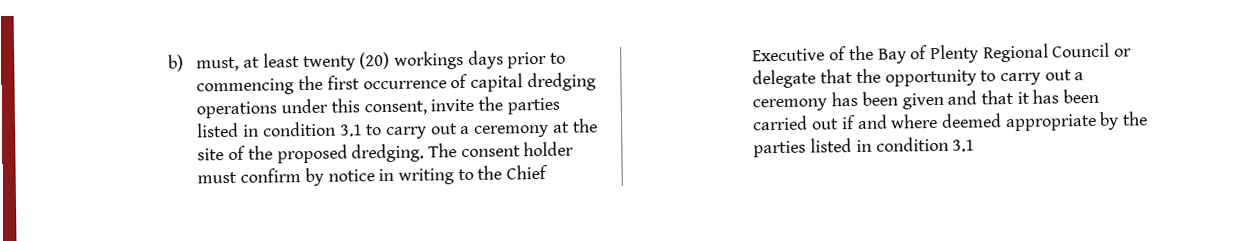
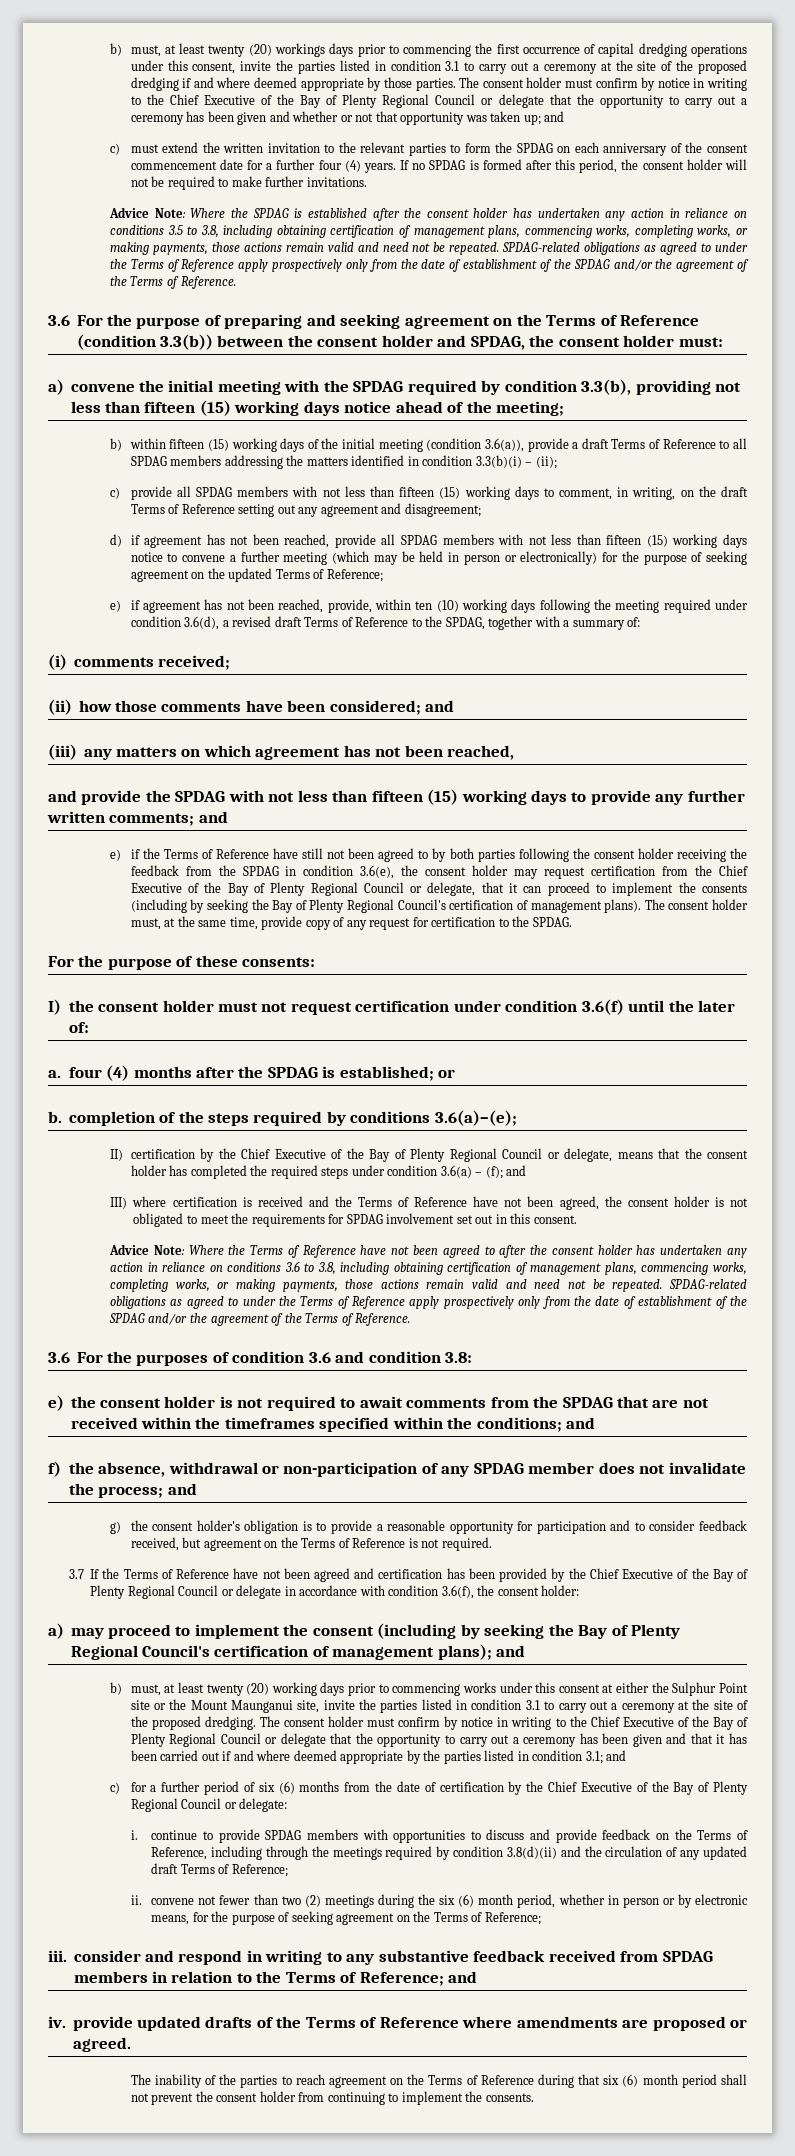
- b) must, at least twenty (20) workings days prior to commencing the first occurrence of capital dredging operations under this consent, invite the parties listed in condition 3.1 to carry out a ceremony at the site of the proposed dredging.
+ b) must, at least twenty (20) workings days prior to commencing the first occurrence of capital dredging operations under this consent, invite the parties listed in condition 3.1 to carry out a ceremony at the site of the proposed dredging if and where deemed appropriate by those parties. The consent holder must confirm by notice in writing to the Chief Executive of the Bay of Plenty Regional Council or delegate that the opportunity to carry out a ceremony has been given and whether or not that opportunity was taken up; and
+ c) must extend the written invitation to the relevant parties to form the SPDAG on each anniversary of the consent commencement date for a further four (4) years. If no SPDAG is formed after this period, the consent holder will not be required to make further invitations.
+ Advice Note: Where the SPDAG is established after the consent holder has undertaken any action in reliance on conditions 3.5 to 3.8, including obtaining certification of management plans, commencing works, completing works, or making payments, those actions remain valid and need not be repeated. SPDAG-related obligations as agreed to under the Terms of Reference apply prospectively only from the date of establishment of the SPDAG and/or the agreement of the Terms of Reference.
+ 3.6 For the purpose of preparing and seeking agreement on the Terms of Reference (condition 3.3(b)) between the consent holder and SPDAG, the consent holder must:
+ a) convene the initial meeting with the SPDAG required by condition 3.3(b), providing not less than fifteen (15) working days notice ahead of the meeting;
+ b) within fifteen (15) working days of the initial meeting (condition 3.6(a)), provide a draft Terms of Reference to all SPDAG members addressing the matters identified in condition 3.3(b)(i) – (ii);
+ c) provide all SPDAG members with not less than fifteen (15) working days to comment, in writing, on the draft Terms of Reference setting out any agreement and disagreement;
+ d) if agreement has not been reached, provide all SPDAG members with not less than fifteen (15) working days notice to convene a further meeting (which may be held in person or electronically) for the purpose of seeking agreement on the updated Terms of Reference;
+ e) if agreement has not been reached, provide, within ten (10) working days following the meeting required under condition 3.6(d), a revised draft Terms of Reference to the SPDAG, together with a summary of:
+ (i) comments received;
+ (ii) how those comments have been considered; and
+ (iii) any matters on which agreement has not been reached,
+ and provide the SPDAG with not less than fifteen (15) working days to provide any further written comments; and
+ e) if the Terms of Reference have still not been agreed to by both parties following the consent holder receiving the feedback from the SPDAG in condition 3.6(e), the consent holder may request certification from the Chief Executive of the Bay of Plenty Regional Council or delegate, that it can proceed to implement the consents (including by seeking the Bay of Plenty Regional Council's certification of management plans). The consent holder must, at the same time, provide copy of any request for certification to the SPDAG.
+ For the purpose of these consents:
+ I) the consent holder must not request certification under condition 3.6(f) until the later of:
+ a. four (4) months after the SPDAG is established; or
+ b. completion of the steps required by conditions 3.6(a)–(e);
+ II) certification by the Chief Executive of the Bay of Plenty Regional Council or delegate, means that the consent holder has completed the required steps under condition 3.6(a) – (f); and
+ III) where certification is received and the Terms of Reference have not been agreed, the consent holder is not obligated to meet the requirements for SPDAG involvement set out in this consent.
+ Advice Note: Where the Terms of Reference have not been agreed to after the consent holder has undertaken any action in reliance on conditions 3.6 to 3.8, including obtaining certification of management plans, commencing works, completing works, or making payments, those actions remain valid and need not be repeated. SPDAG-related obligations as agreed to under the Terms of Reference apply prospectively only from the date of establishment of the SPDAG and/or the agreement of the Terms of Reference.
+ 3.6 For the purposes of condition 3.6 and condition 3.8:
+ e) the consent holder is not required to await comments from the SPDAG that are not received within the timeframes specified within the conditions; and
+ f) the absence, withdrawal or non-participation of any SPDAG member does not invalidate the process; and
+ g) the consent holder's obligation is to provide a reasonable opportunity for participation and to consider feedback received, but agreement on the Terms of Reference is not required.
+ 3.7 If the Terms of Reference have not been agreed and certification has been provided by the Chief Executive of the Bay of Plenty Regional Council or delegate in accordance with condition 3.6(f), the consent holder:
+ a) may proceed to implement the consent (including by seeking the Bay of Plenty Regional Council's certification of management plans); and
+ b) must, at least twenty (20) working days prior to commencing works under this consent at either the Sulphur Point site or the Mount Maunganui site, invite the parties listed in condition 3.1 to carry out a ceremony at the site of the proposed dredging.
- The consent holder must confirm by notice in writing to the Chief Executive of the Bay of Plenty Regional Council or delegate that the opportunity to carry out a ceremony has been given and that it has been carried out if and where deemed appropriate by the parties listed in condition 3.1
+ The consent holder must confirm by notice in writing to the Chief Executive of the Bay of Plenty Regional Council or delegate that the opportunity to carry out a ceremony has been given and that it has been carried out if and where deemed appropriate by the parties listed in condition 3.1; and
+ c) for a further period of six (6) months from the date of certification by the Chief Executive of the Bay of Plenty Regional Council or delegate:
+ i. continue to provide SPDAG members with opportunities to discuss and provide feedback on the Terms of Reference, including through the meetings required by condition 3.8(d)(ii) and the circulation of any updated draft Terms of Reference;
+ ii. convene not fewer than two (2) meetings during the six (6) month period, whether in person or by electronic means, for the purpose of seeking agreement on the Terms of Reference;
+ iii. consider and respond in writing to any substantive feedback received from SPDAG members in relation to the Terms of Reference; and
+ iv. provide updated drafts of the Terms of Reference where amendments are proposed or agreed.
+ The inability of the parties to reach agreement on the Terms of Reference during that six (6) month period shall not prevent the consent holder from continuing to implement the consents.

